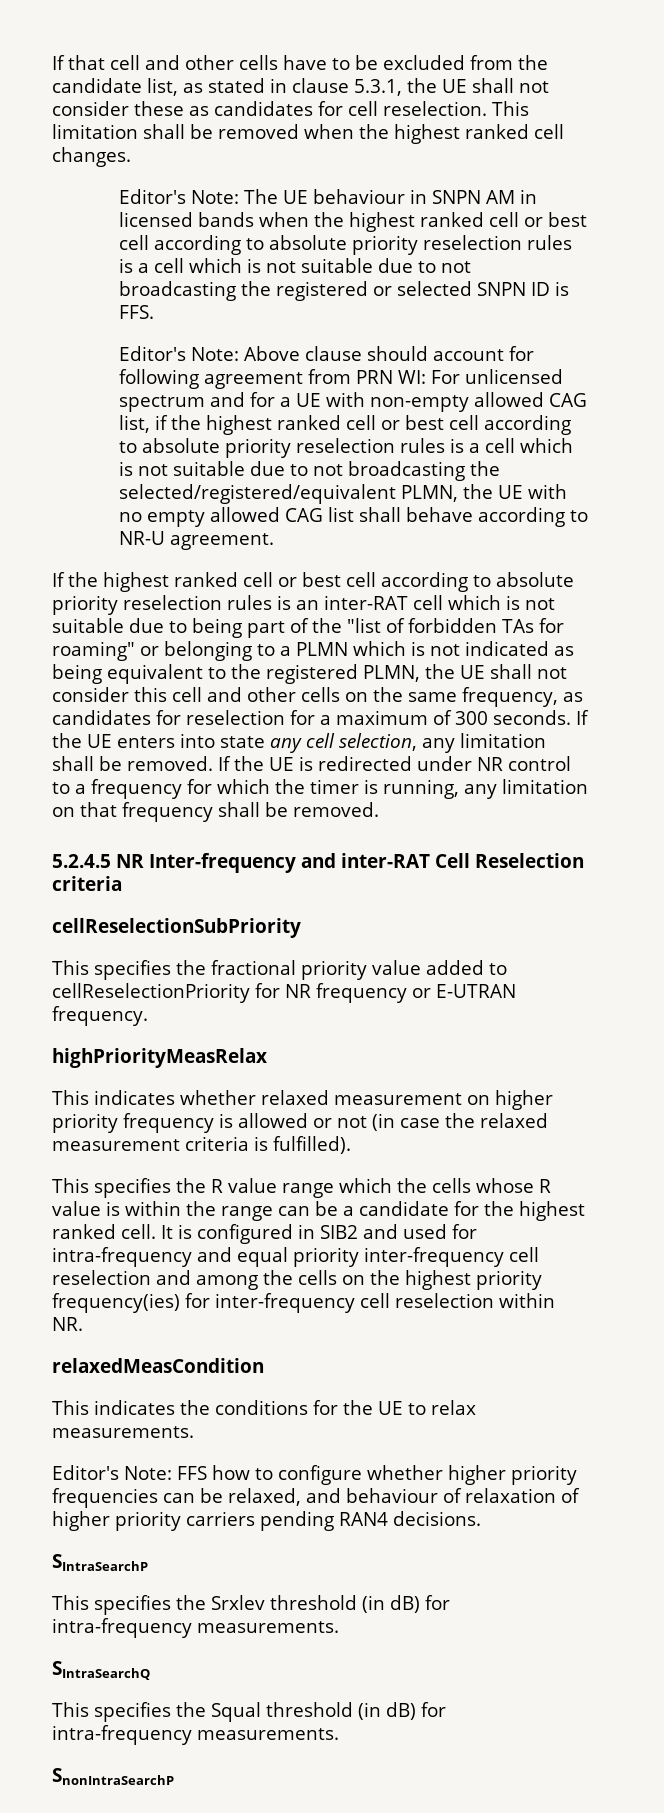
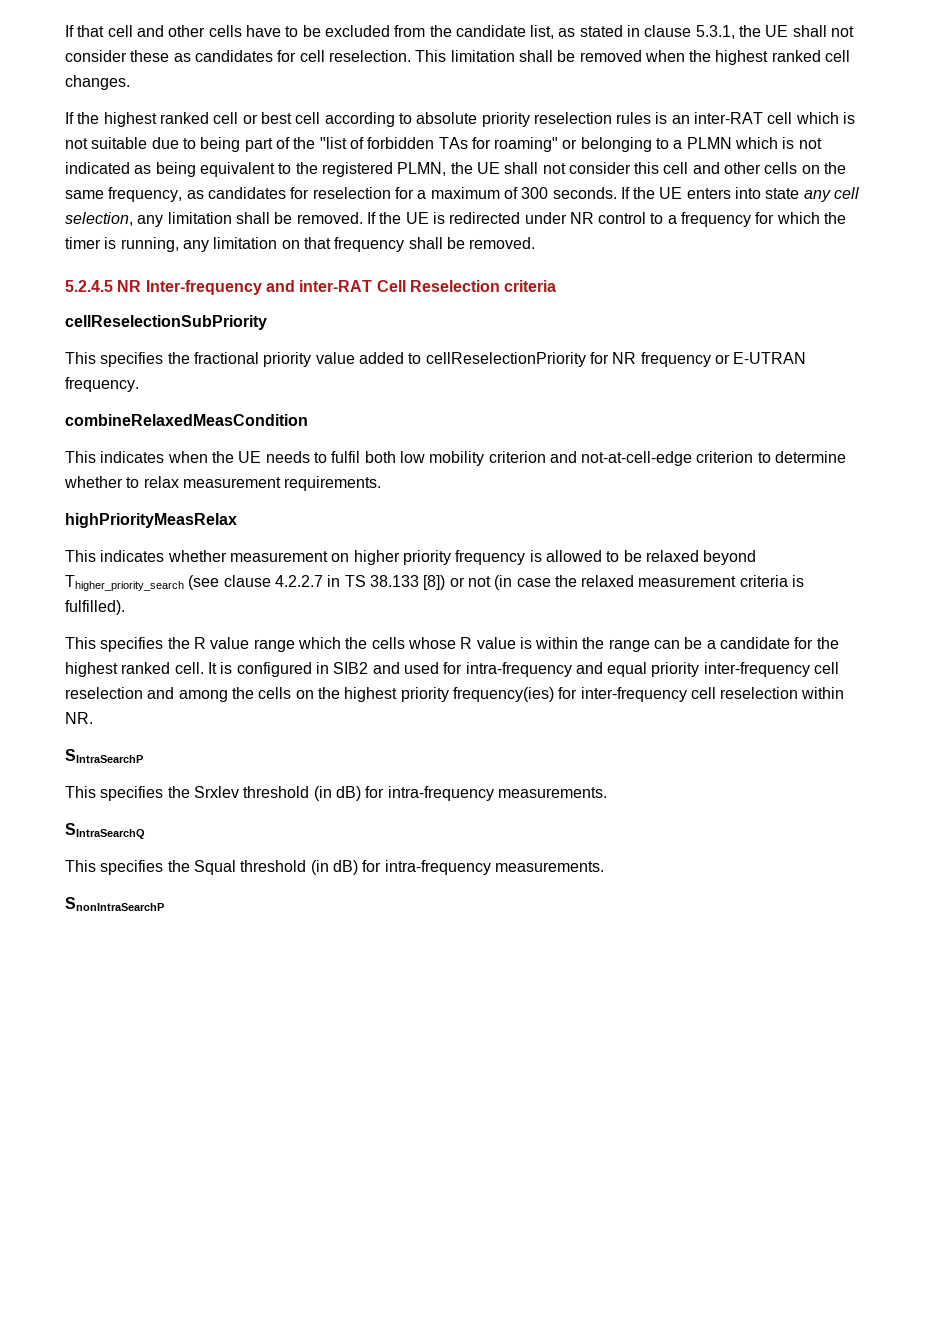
- Editor's Note: The UE behaviour in SNPN AM in licensed bands when the highest ranked cell or best cell according to absolute priority reselection rules is a cell which is not suitable due to not broadcasting the registered or selected SNPN ID is FFS.
- Editor's Note: Above clause should account for following agreement from PRN WI: For unlicensed spectrum and for a UE with non-empty allowed CAG list, if the highest ranked cell or best cell according to absolute priority reselection rules is a cell which is not suitable due to not broadcasting the selected/registered/equivalent PLMN, the UE with no empty allowed CAG list shall behave according to NR-U agreement.
+ combineRelaxedMeasCondition
+ This indicates when the UE needs to fulfil both low mobility criterion and not-at-cell-edge criterion to determine whether to relax measurement requirements.
- This indicates whether relaxed measurement on higher priority frequency is allowed or not (in case the relaxed measurement criteria is fulfilled).
+ This indicates whether measurement on higher priority frequency is allowed to be relaxed beyond Thigher_priority_search (see clause 4.2.2.7 in TS 38.133 [8]) or not (in case the relaxed measurement criteria is fulfilled).
- relaxedMeasCondition
- This indicates the conditions for the UE to relax measurements.
- Editor's Note: FFS how to configure whether higher priority frequencies can be relaxed, and behaviour of relaxation of higher priority carriers pending RAN4 decisions.

